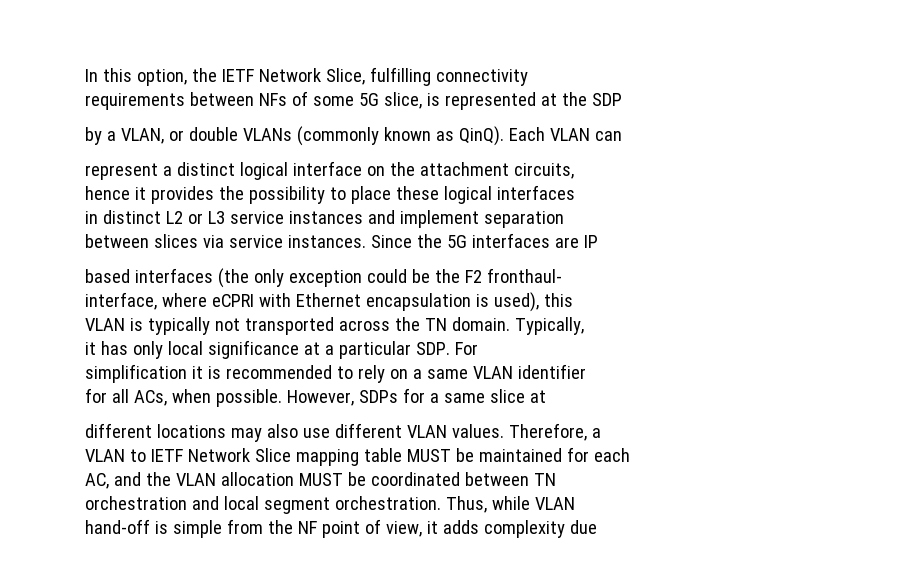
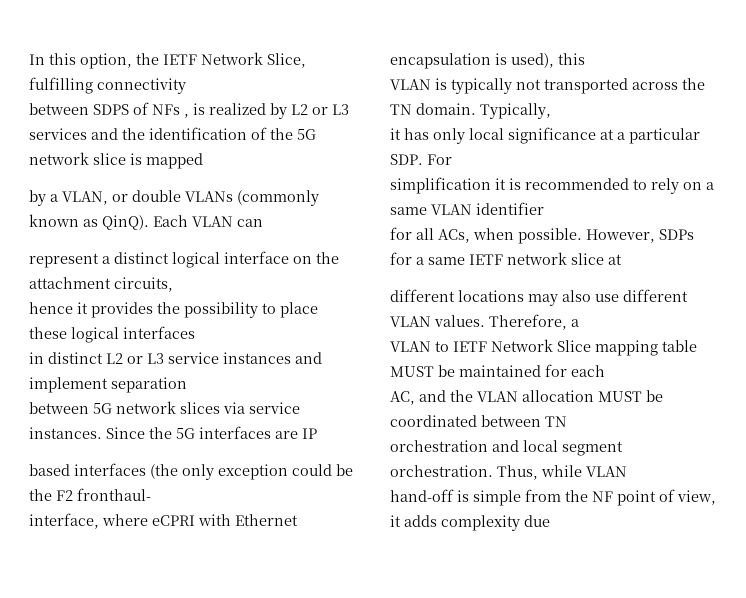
- requirements between NFs of some 5G slice, is represented at the SDP
+ between SDPS of NFs , is realized by L2 or L3 services and the identification of the 5G network slice is mapped
- between slices via service instances.
+ between 5G network slices via service instances.
- However, SDPs for a same slice at
+ However, SDPs for a same IETF network slice at

